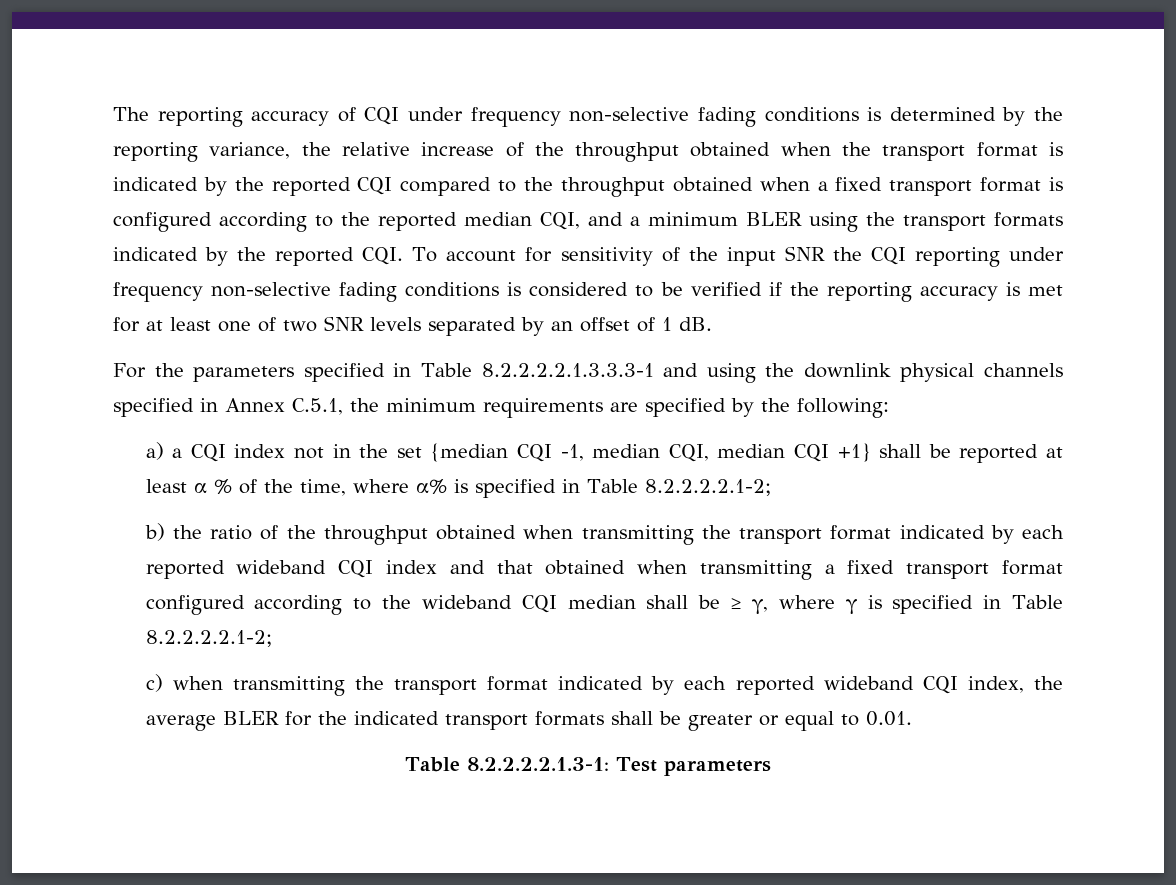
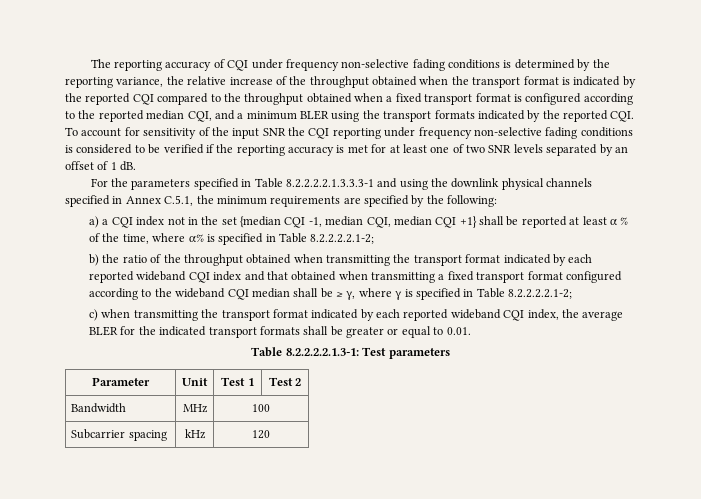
+ Parameter | Unit | Test 1 | Test 2
+ Bandwidth | MHz | 100
+ Subcarrier spacing | kHz | 120

